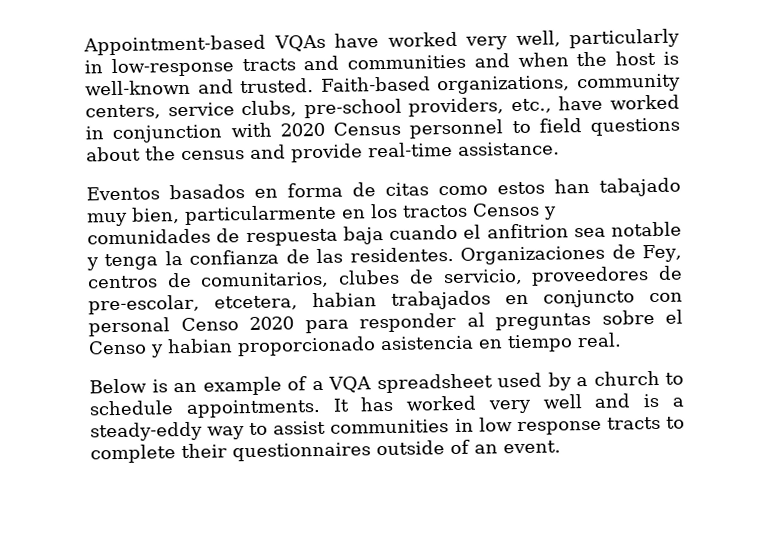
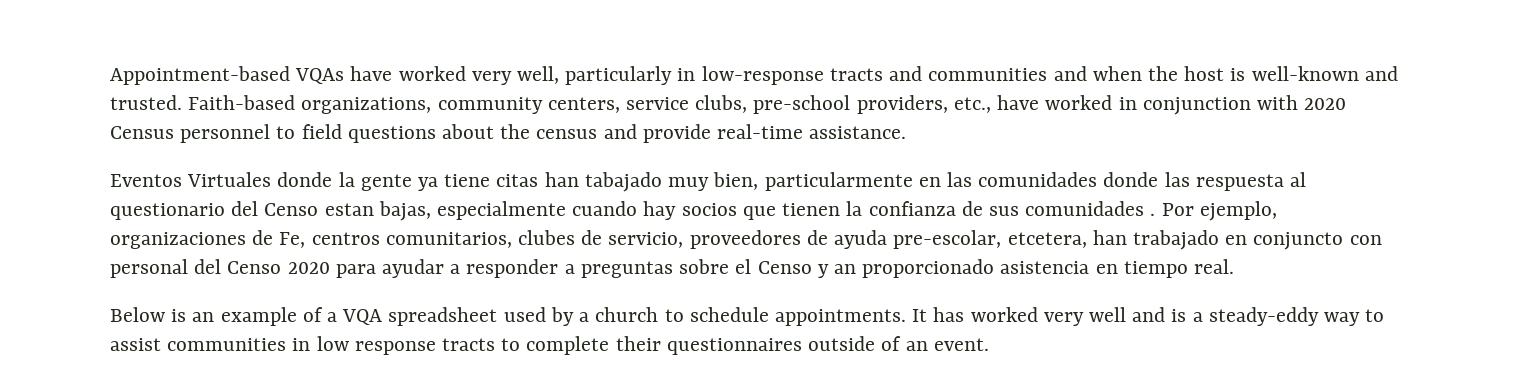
- Eventos basados en forma de citas como estos han tabajado muy bien, particularmente en los tractos Censos y comunidades de respuesta baja cuando el anfitrion sea notable y tenga la confianza de las residentes. Organizaciones de Fey, centros de comunitarios, clubes de servicio, proveedores de pre-escolar, etcetera, habian trabajados en conjuncto con personal Censo 2020 para responder al preguntas sobre el Censo y habian proporcionado asistencia en tiempo real.
+ Eventos Virtuales donde la gente ya tiene citas han tabajado muy bien, particularmente en las comunidades donde las respuesta al questionario del Censo estan bajas, especialmente cuando hay socios que tienen la confianza de sus comunidades . Por ejemplo, organizaciones de Fe, centros comunitarios, clubes de servicio, proveedores de ayuda pre-escolar, etcetera, han trabajado en conjuncto con personal del Censo 2020 para ayudar a responder a preguntas sobre el Censo y an proporcionado asistencia en tiempo real.

